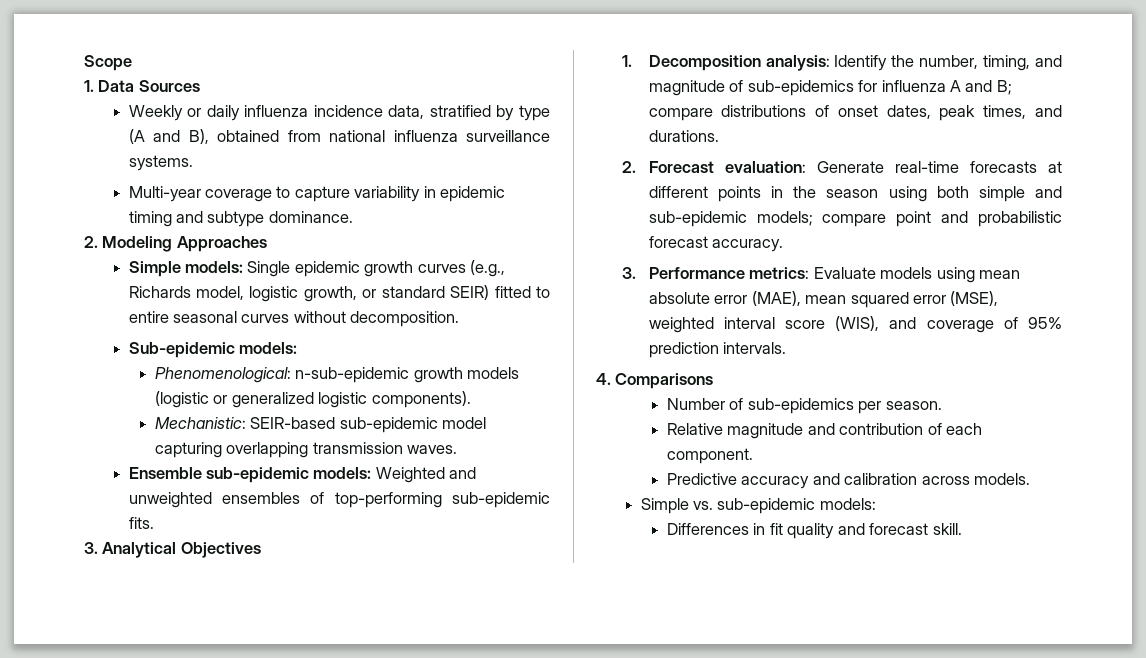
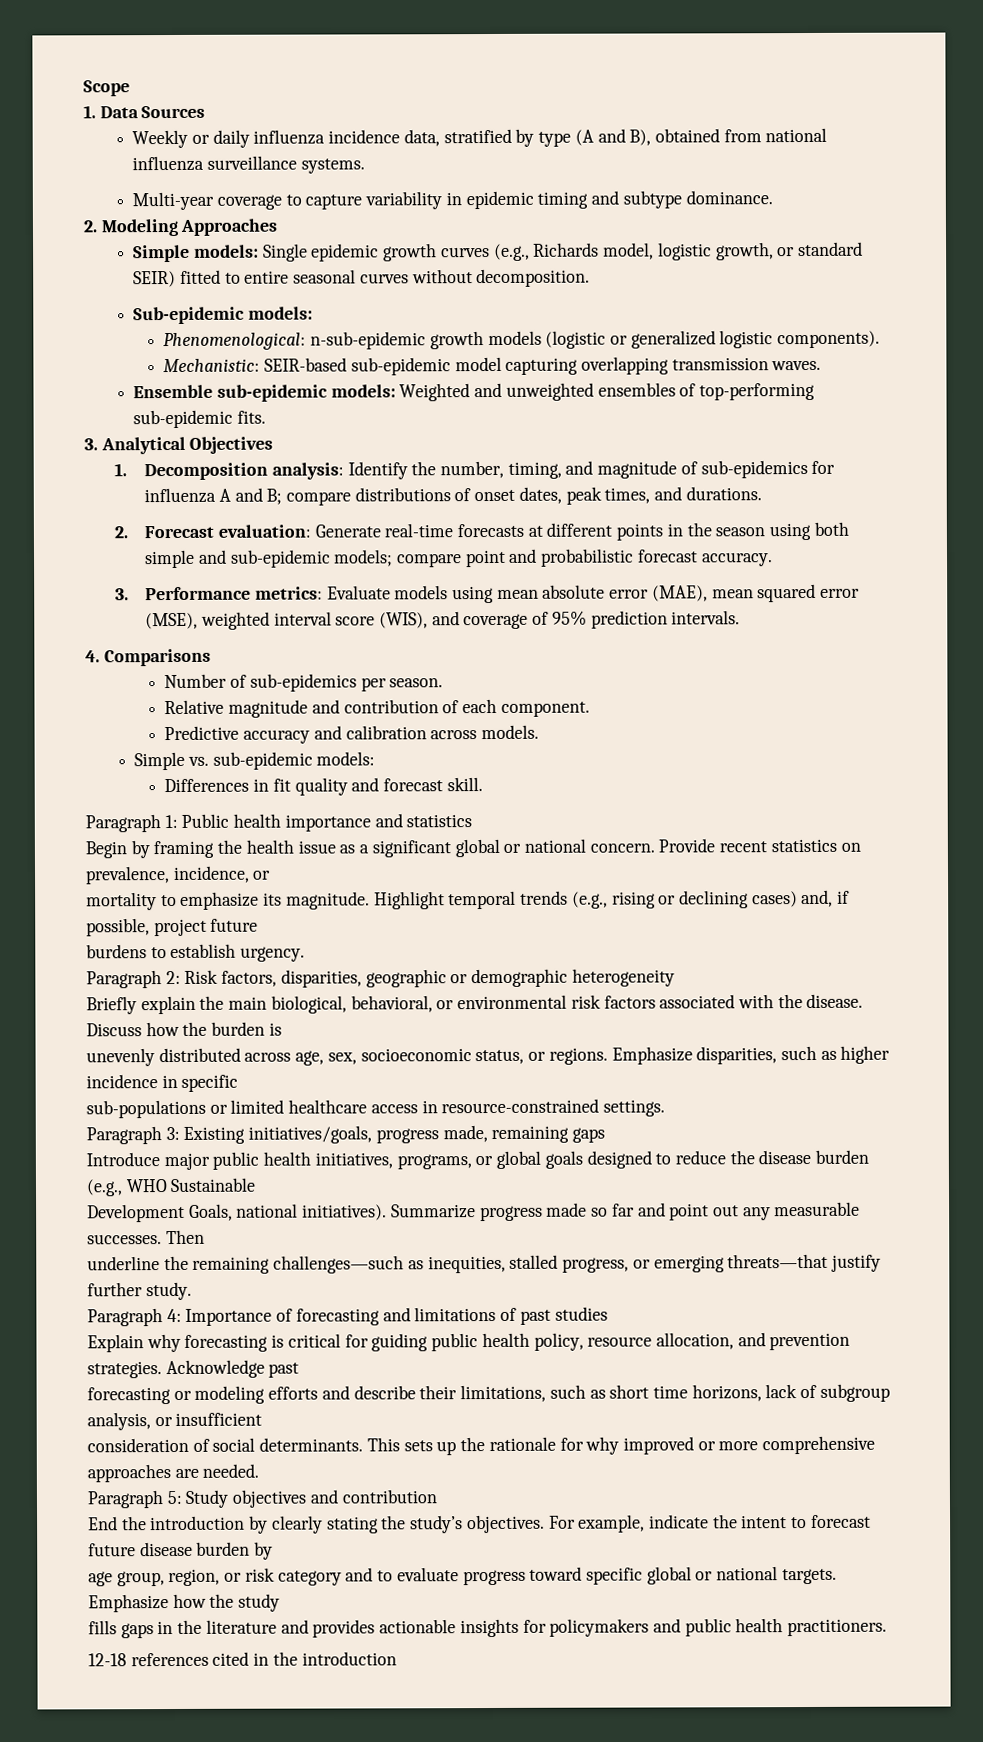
+ Paragraph 1: Public health importance and statistics
+ Begin by framing the health issue as a significant global or national concern. Provide recent statistics on prevalence, incidence, or
+ mortality to emphasize its magnitude. Highlight temporal trends (e.g., rising or declining cases) and, if possible, project future
+ burdens to establish urgency.
+ Paragraph 2: Risk factors, disparities, geographic or demographic heterogeneity
+ Briefly explain the main biological, behavioral, or environmental risk factors associated with the disease. Discuss how the burden is
+ unevenly distributed across age, sex, socioeconomic status, or regions. Emphasize disparities, such as higher incidence in specific
+ sub-populations or limited healthcare access in resource-constrained settings.
+ Paragraph 3: Existing initiatives/goals, progress made, remaining gaps
+ Introduce major public health initiatives, programs, or global goals designed to reduce the disease burden (e.g., WHO Sustainable
+ Development Goals, national initiatives). Summarize progress made so far and point out any measurable successes. Then
+ underline the remaining challenges—such as inequities, stalled progress, or emerging threats—that justify further study.
+ Paragraph 4: Importance of forecasting and limitations of past studies
+ Explain why forecasting is critical for guiding public health policy, resource allocation, and prevention strategies. Acknowledge past
+ forecasting or modeling efforts and describe their limitations, such as short time horizons, lack of subgroup analysis, or insufficient
+ consideration of social determinants. This sets up the rationale for why improved or more comprehensive approaches are needed.
+ Paragraph 5: Study objectives and contribution
+ End the introduction by clearly stating the study’s objectives. For example, indicate the intent to forecast future disease burden by
+ age group, region, or risk category and to evaluate progress toward specific global or national targets. Emphasize how the study
+ fills gaps in the literature and provides actionable insights for policymakers and public health practitioners.
+ 12-18 references cited in the introduction

